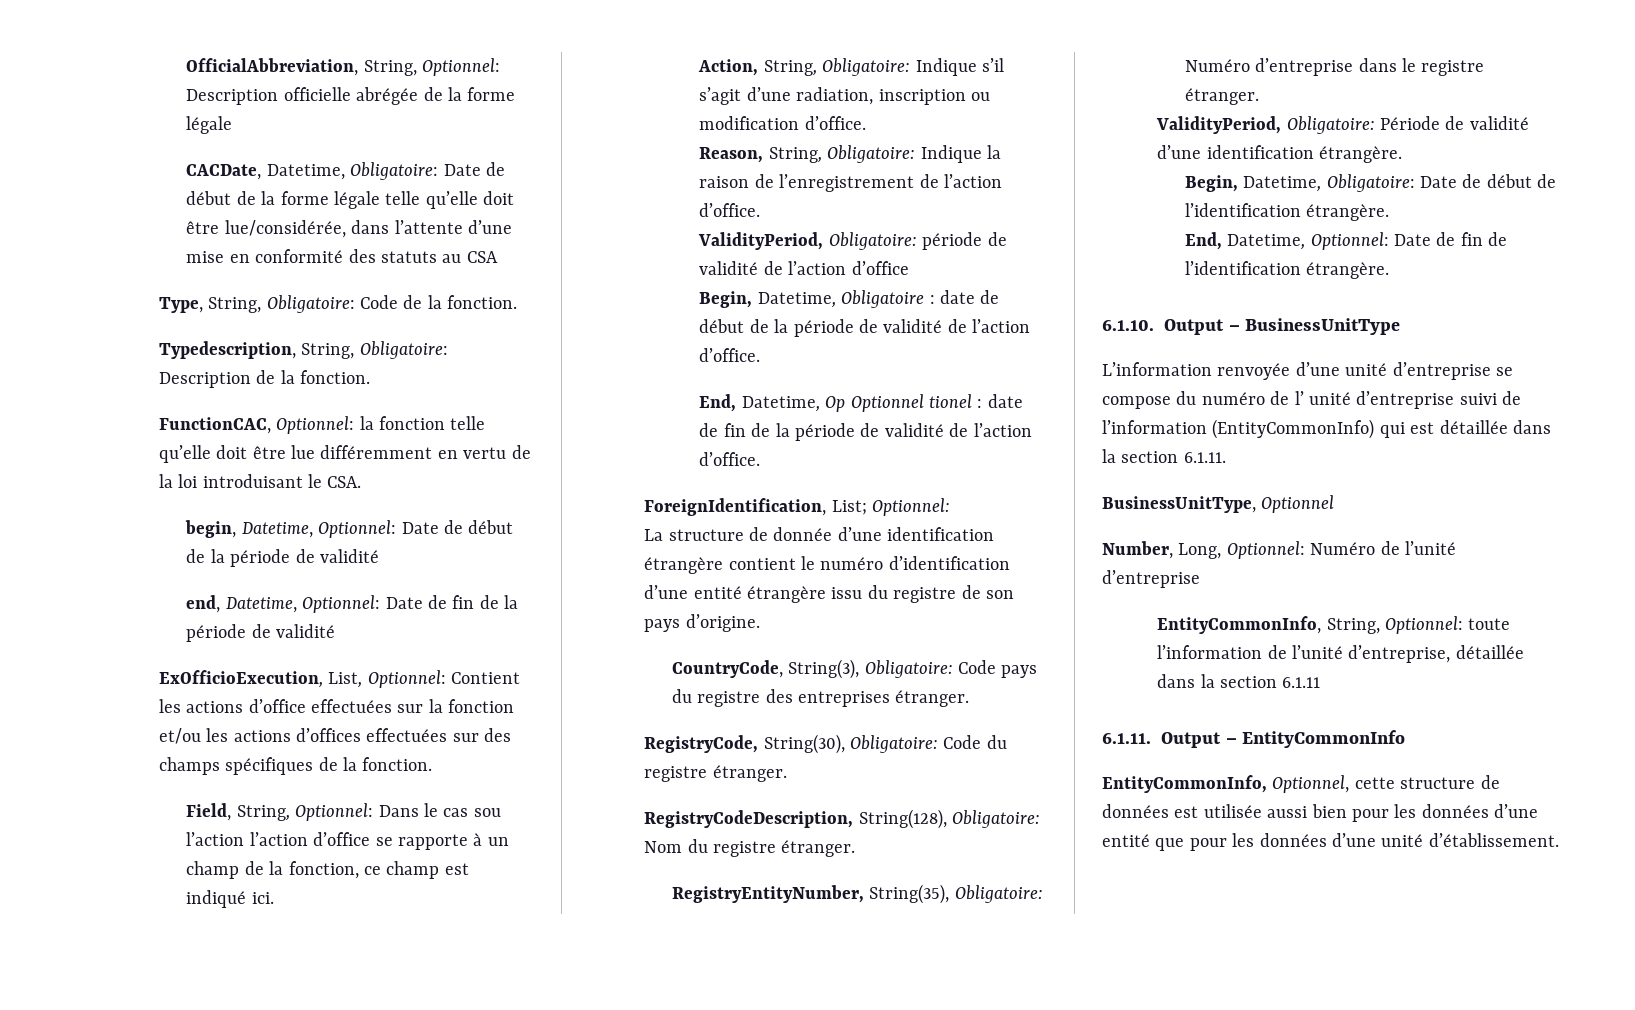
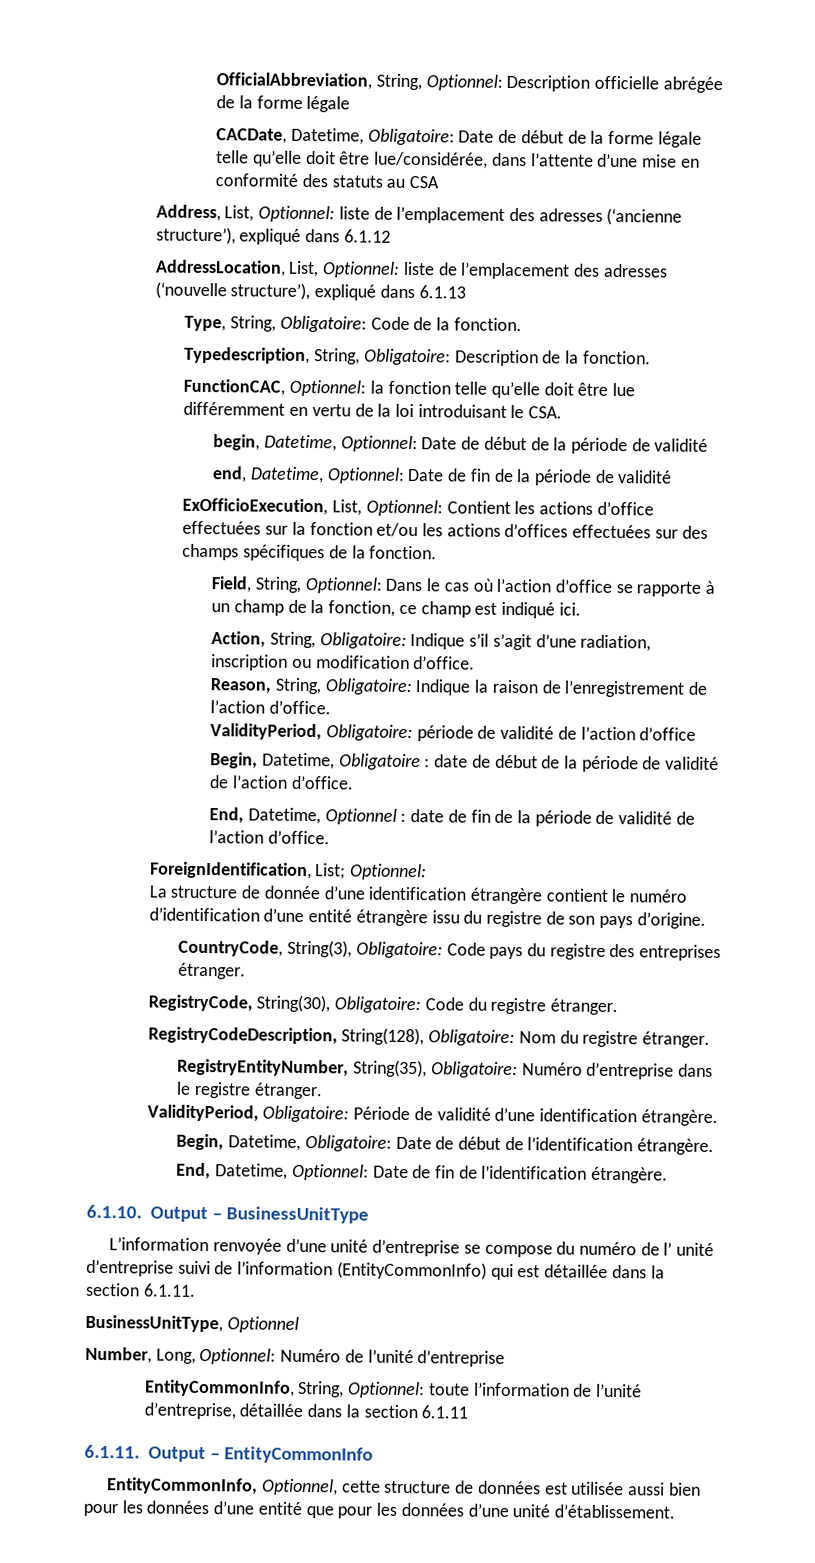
+ Address, List, Optionnel: liste de l’emplacement des adresses (‘ancienne structure’), expliqué dans 6.1.12
+ AddressLocation, List, Optionnel: liste de l’emplacement des adresses (‘nouvelle structure’), expliqué dans 6.1.13
- Field, String, Optionnel: Dans le cas sou l’action l’action d’office se rapporte à un champ de la fonction, ce champ est indiqué ici.
+ Field, String, Optionnel: Dans le cas où l’action d’office se rapporte à un champ de la fonction, ce champ est indiqué ici.
- End, Datetime, Op Optionnel tionel : date de fin de la période de validité de l’action d’office.
+ End, Datetime, Optionnel : date de fin de la période de validité de l’action d’office.

